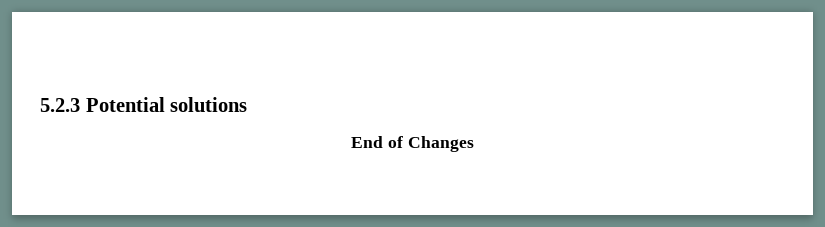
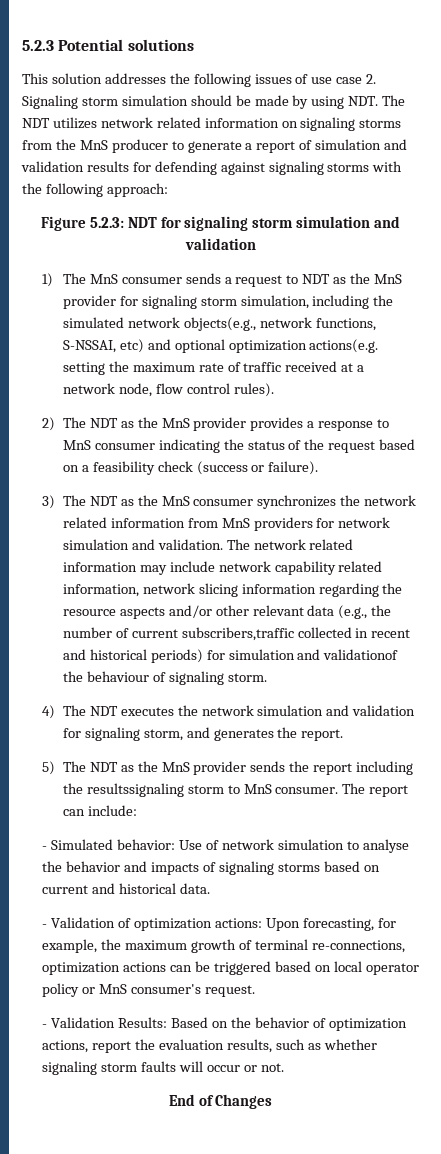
+ This solution addresses the following issues of use case 2. Signaling storm simulation should be made by using NDT. The NDT utilizes network related information on signaling storms from the MnS producer to generate a report of simulation and validation results for defending against signaling storms with the following approach:
+ Figure 5.2.3: NDT for signaling storm simulation and validation
+ 1) The MnS consumer sends a request to NDT as the MnS provider for signaling storm simulation, including the simulated network objects(e.g., network functions, S-NSSAI, etc) and optional optimization actions(e.g. setting the maximum rate of traffic received at a network node, flow control rules).
+ 2) The NDT as the MnS provider provides a response to MnS consumer indicating the status of the request based on a feasibility check (success or failure).
+ 3) The NDT as the MnS consumer synchronizes the network related information from MnS providers for network simulation and validation. The network related information may include network capability related information, network slicing information regarding the resource aspects and/or other relevant data (e.g., the number of current subscribers,traffic collected in recent and historical periods) for simulation and validationof the behaviour of signaling storm.
+ 4) The NDT executes the network simulation and validation for signaling storm, and generates the report.
+ 5) The NDT as the MnS provider sends the report including the resultssignaling storm to MnS consumer. The report can include:
+ - Simulated behavior: Use of network simulation to analyse the behavior and impacts of signaling storms based on current and historical data.
+ - Validation of optimization actions: Upon forecasting, for example, the maximum growth of terminal re-connections, optimization actions can be triggered based on local operator policy or MnS consumer's request.
+ - Validation Results: Based on the behavior of optimization actions, report the evaluation results, such as whether signaling storm faults will occur or not.

